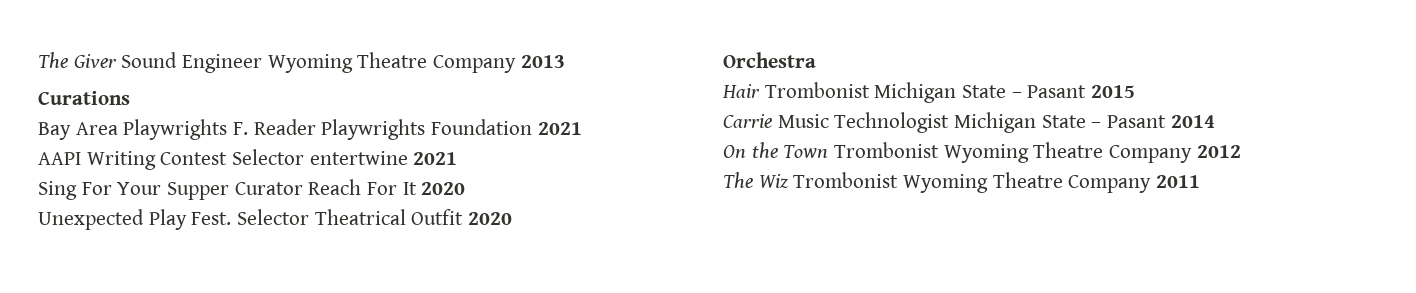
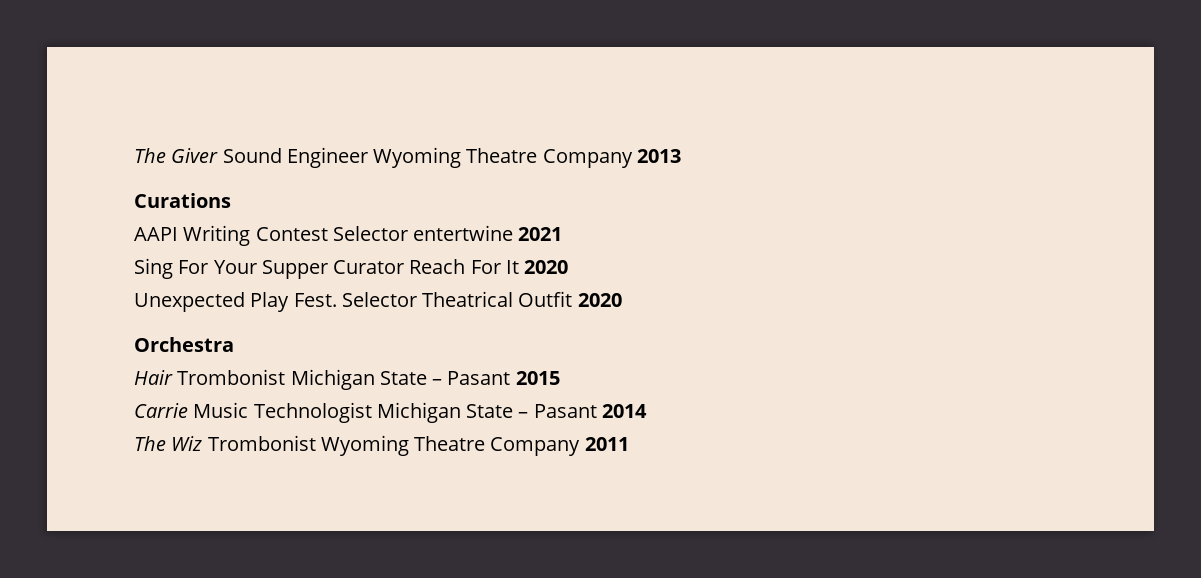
- Bay Area Playwrights F. Reader Playwrights Foundation 2021
- On the Town Trombonist Wyoming Theatre Company 2012

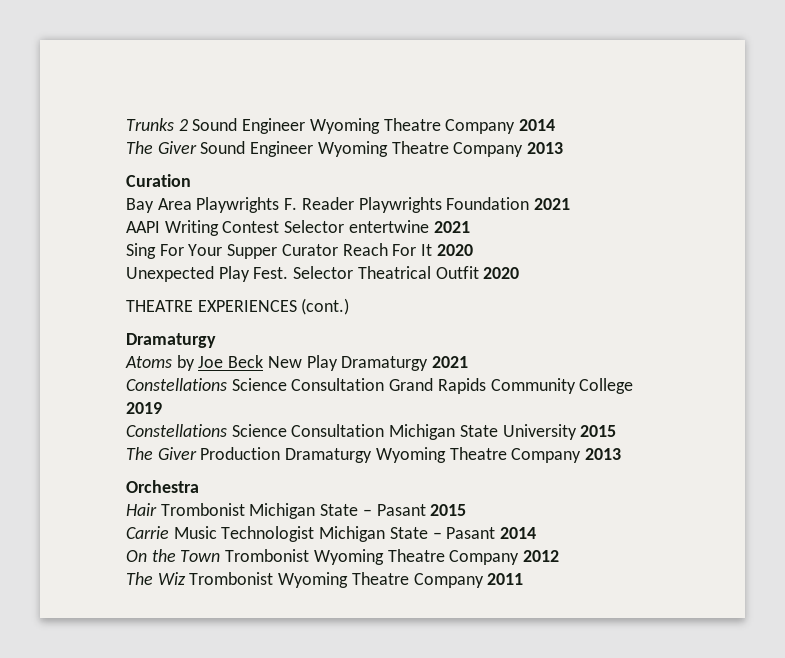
+ Trunks 2 Sound Engineer Wyoming Theatre Company 2014
- Curations
+ Curation
+ Bay Area Playwrights F. Reader Playwrights Foundation 2021
+ THEATRE EXPERIENCES (cont.)
+ Dramaturgy
+ Atoms by Joe Beck New Play Dramaturgy 2021
+ Constellations Science Consultation Grand Rapids Community College 2019
+ Constellations Science Consultation Michigan State University 2015
+ The Giver Production Dramaturgy Wyoming Theatre Company 2013
+ On the Town Trombonist Wyoming Theatre Company 2012

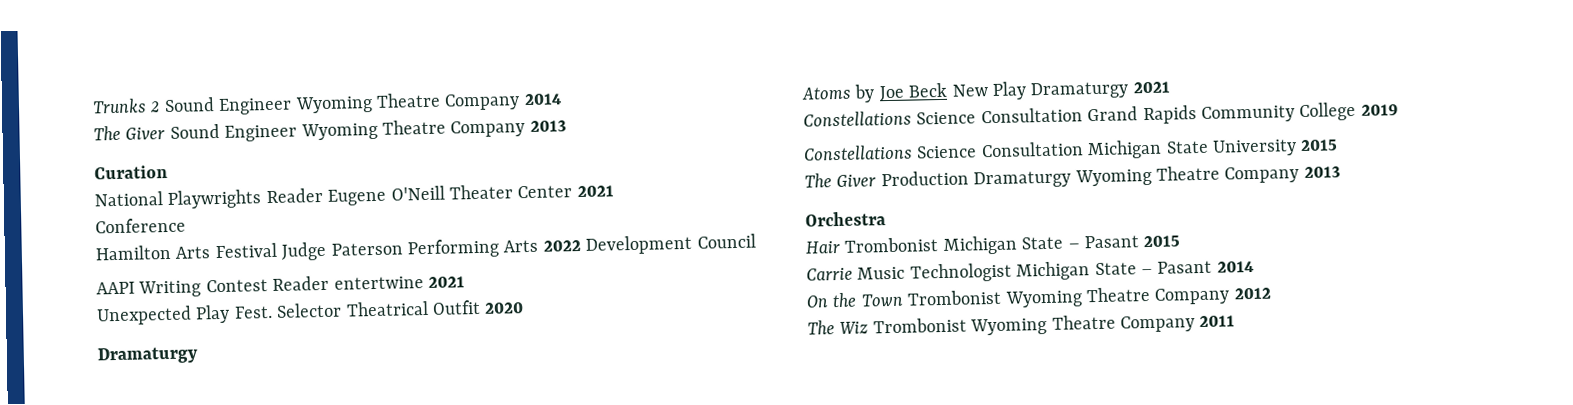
- Bay Area Playwrights F. Reader Playwrights Foundation 2021
+ National Playwrights Reader Eugene O'Neill Theater Center 2021
+ Conference
+ Hamilton Arts Festival Judge Paterson Performing Arts 2022 Development Council
- AAPI Writing Contest Selector entertwine 2021
+ AAPI Writing Contest Reader entertwine 2021
- Sing For Your Supper Curator Reach For It 2020
- THEATRE EXPERIENCES (cont.)

